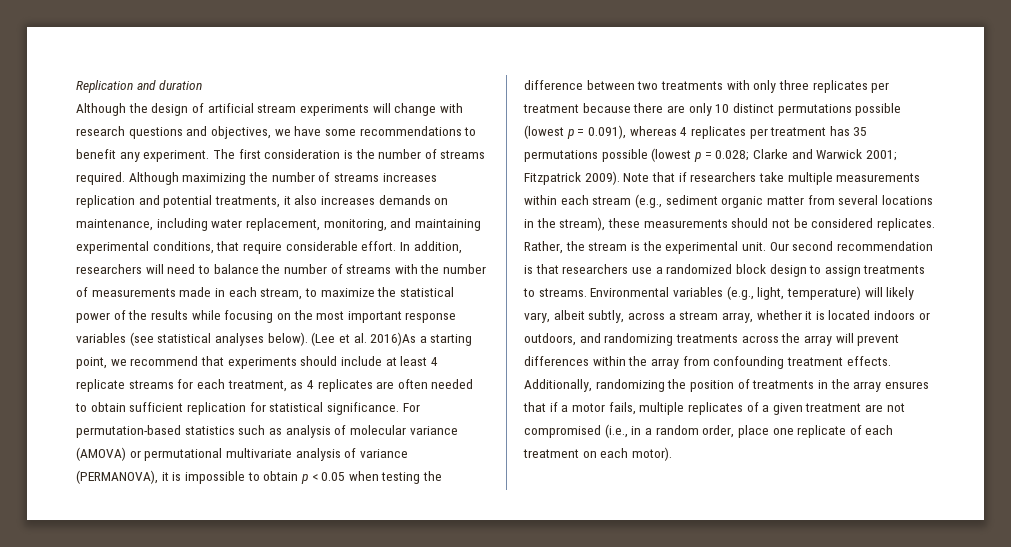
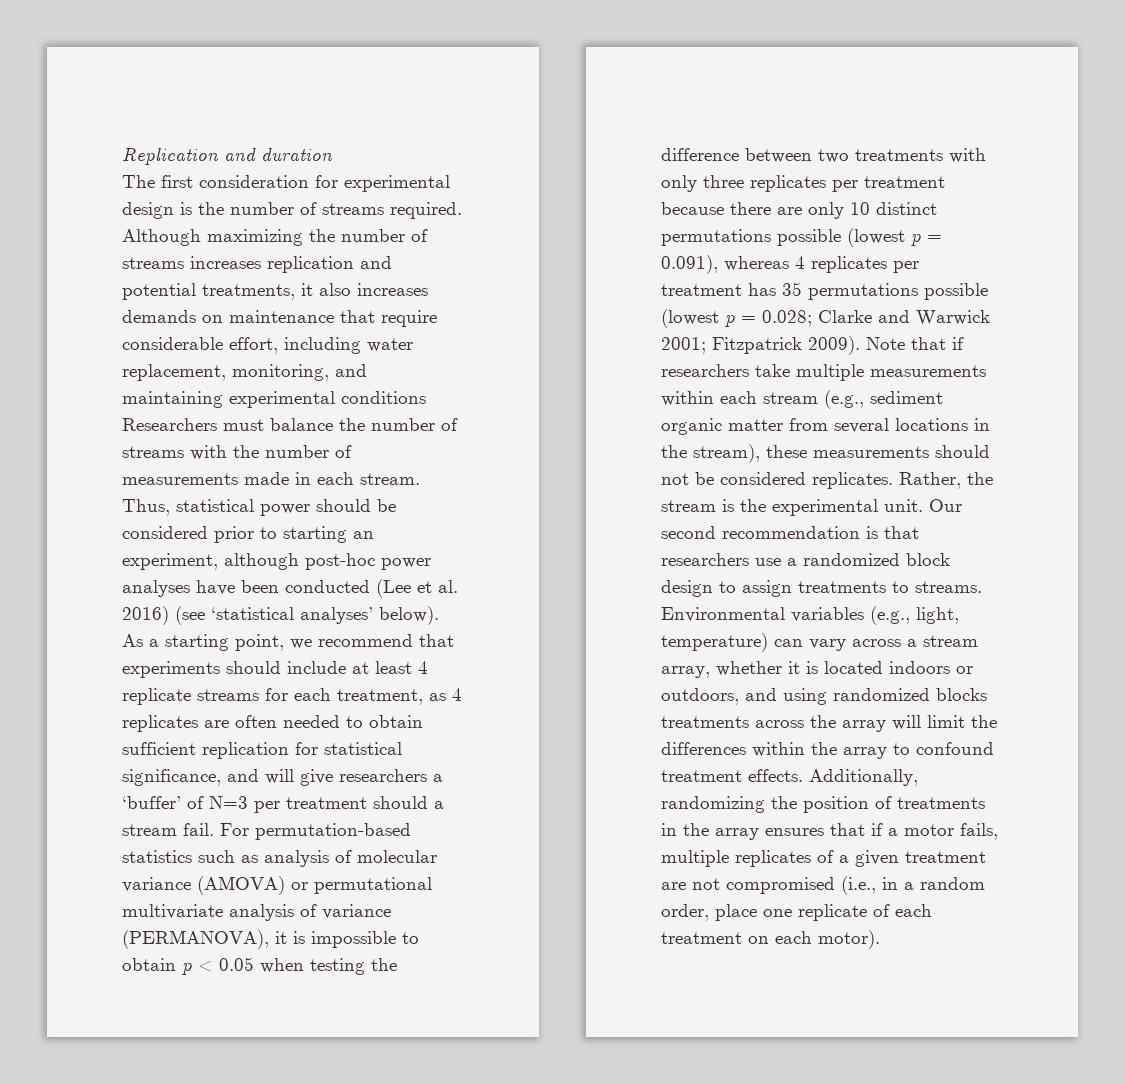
- Although the design of artificial stream experiments will change with research questions and objectives, we have some recommendations to benefit any experiment. The first consideration is the number of streams required.
+ The first consideration for experimental design is the number of streams required.
- Although maximizing the number of streams increases replication and potential treatments, it also increases demands on maintenance, including water replacement, monitoring, and maintaining experimental conditions, that require considerable effort. In addition, researchers will need to balance the number of streams with the number of measurements made in each stream, to maximize the statistical power of the results while focusing on the most important response variables (see statistical analyses below). (Lee et al. 2016)As a starting point, we recommend that experiments should include at least 4 replicate streams for each treatment, as 4 replicates are often needed to obtain sufficient replication for statistical significance.
+ Although maximizing the number of streams increases replication and potential treatments, it also increases demands on maintenance that require considerable effort, including water replacement, monitoring, and maintaining experimental conditions Researchers must balance the number of streams with the number of measurements made in each stream. Thus, statistical power should be considered prior to starting an experiment, although post-hoc power analyses have been conducted (Lee et al. 2016) (see ‘statistical analyses’ below). As a starting point, we recommend that experiments should include at least 4 replicate streams for each treatment, as 4 replicates are often needed to obtain sufficient replication for statistical significance, and will give researchers a ‘buffer’ of N=3 per treatment should a stream fail.
- Environmental variables (e.g., light, temperature) will likely vary, albeit subtly, across a stream array, whether it is located indoors or outdoors, and randomizing treatments across the array will prevent differences within the array from confounding treatment effects.
+ Environmental variables (e.g., light, temperature) can vary across a stream array, whether it is located indoors or outdoors, and using randomized blocks treatments across the array will limit the differences within the array to confound treatment effects.

